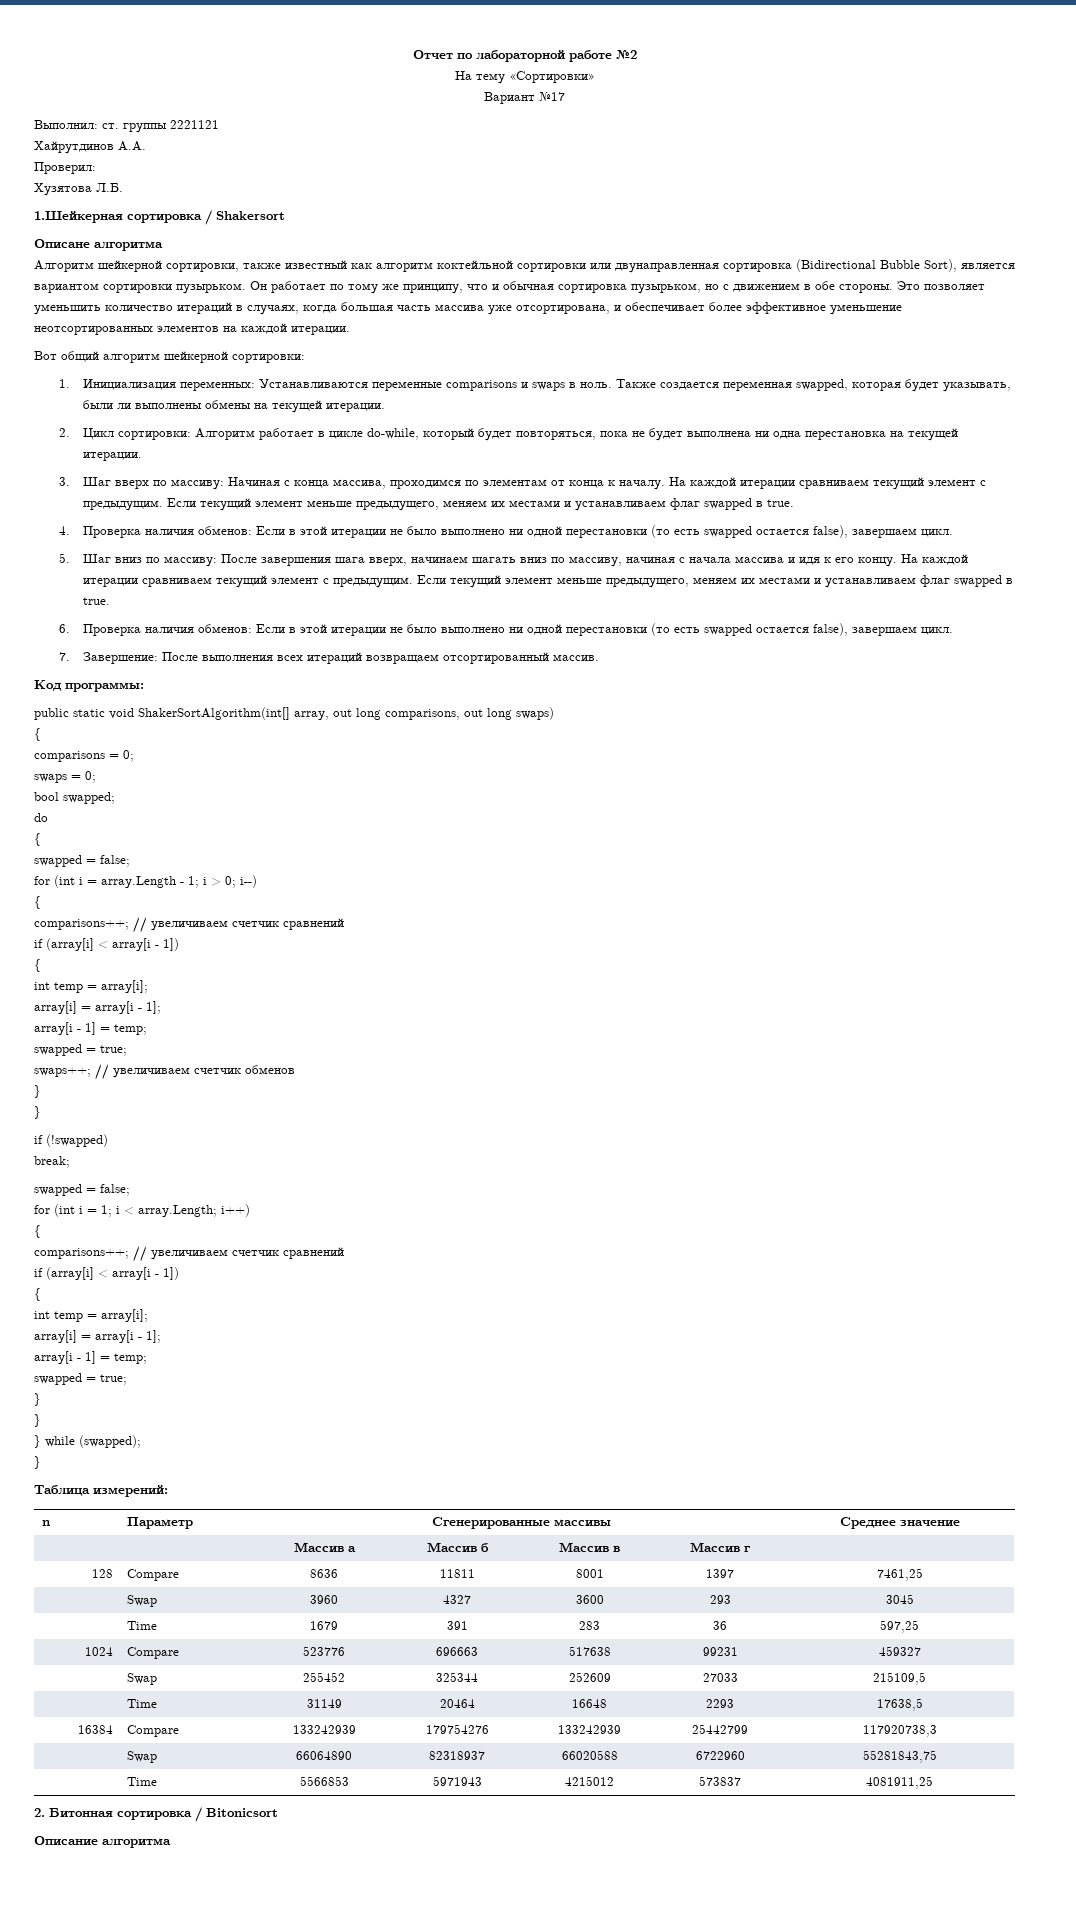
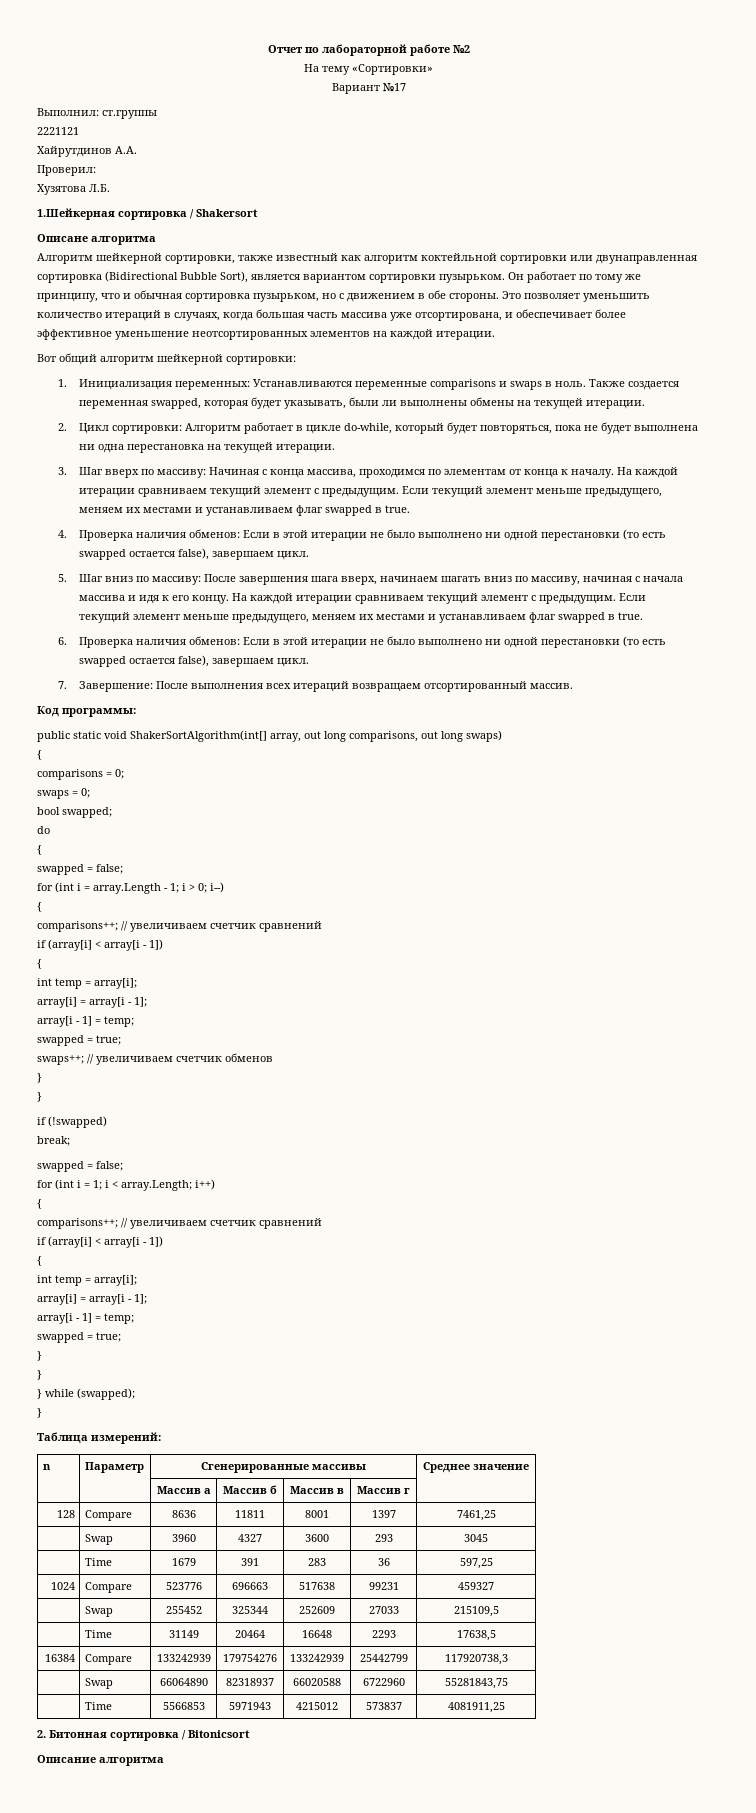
- Выполнил: ст. группы 2221121
+ Выполнил: ст.группы
+ 2221121

